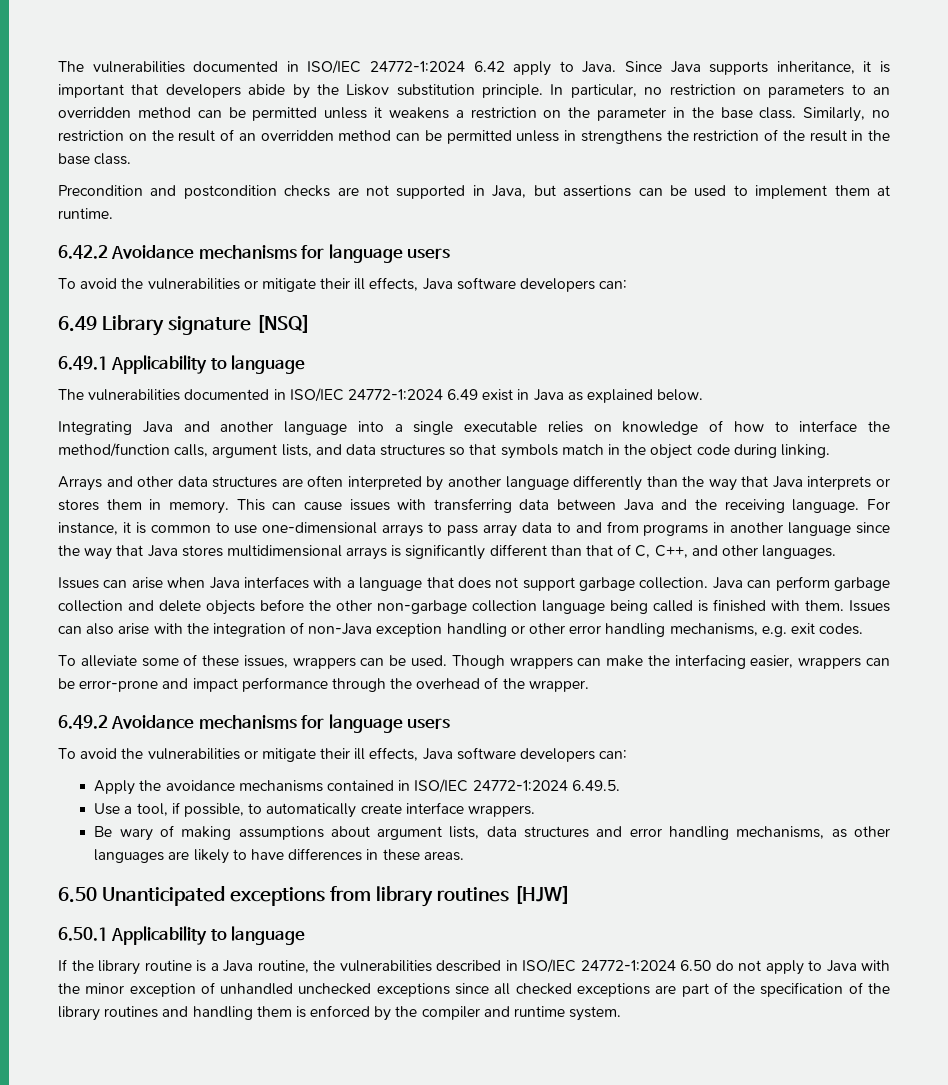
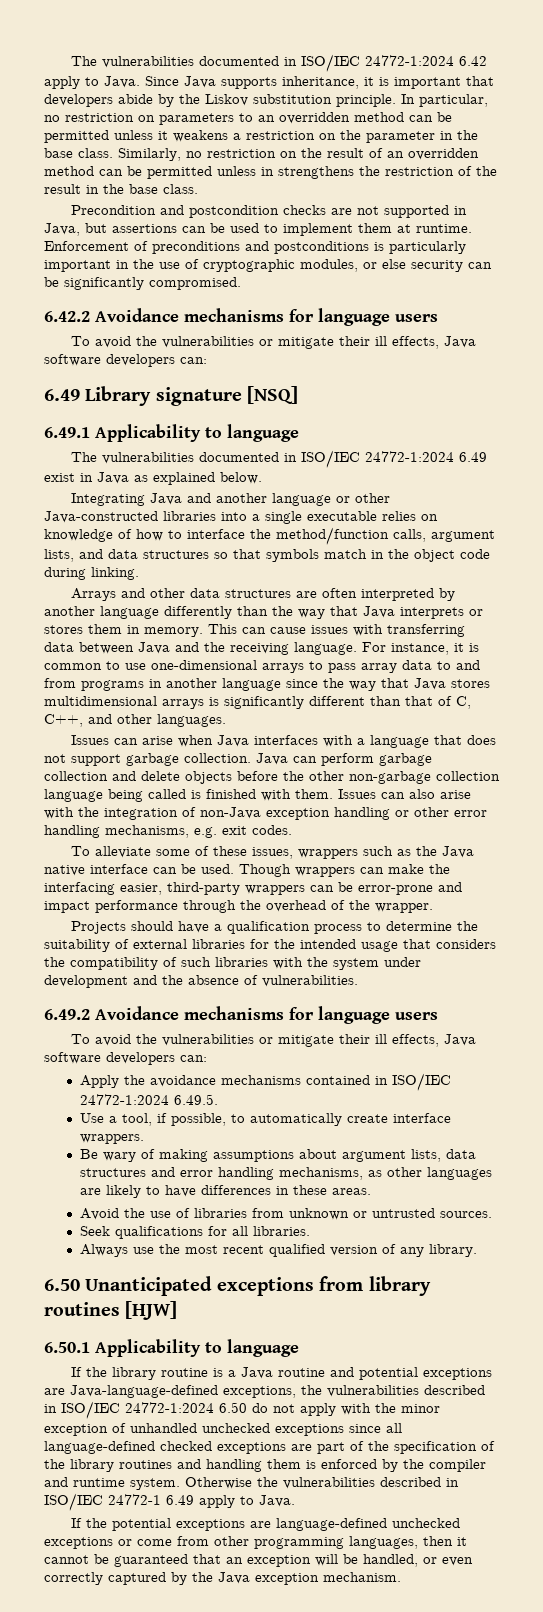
+ Enforcement of preconditions and postconditions is particularly important in the use of cryptographic modules, or else security can be significantly compromised.
- Integrating Java and another language into a single executable relies on knowledge of how to interface the method/function calls, argument lists, and data structures so that symbols match in the object code during linking.
+ Integrating Java and another language or other Java-constructed libraries into a single executable relies on knowledge of how to interface the method/function calls, argument lists, and data structures so that symbols match in the object code during linking.
- To alleviate some of these issues, wrappers can be used.
+ To alleviate some of these issues, wrappers such as the Java native interface can be used.
- Though wrappers can make the interfacing easier, wrappers can be error-prone and impact performance through the overhead of the wrapper.
+ Though wrappers can make the interfacing easier, third-party wrappers can be error-prone and impact performance through the overhead of the wrapper.
+ Projects should have a qualification process to determine the suitability of external libraries for the intended usage that considers the compatibility of such libraries with the system under development and the absence of vulnerabilities.
+ Avoid the use of libraries from unknown or untrusted sources.
+ Seek qualifications for all libraries.
+ Always use the most recent qualified version of any library.
- If the library routine is a Java routine, the vulnerabilities described in ISO/IEC 24772-1:2024 6.50 do not apply to Java with the minor exception of unhandled unchecked exceptions since all checked exceptions are part of the specification of the library routines and handling them is enforced by the compiler and runtime system.
+ If the library routine is a Java routine and potential exceptions are Java-language-defined exceptions, the vulnerabilities described in ISO/IEC 24772-1:2024 6.50 do not apply with the minor exception of unhandled unchecked exceptions since all language-defined checked exceptions are part of the specification of the library routines and handling them is enforced by the compiler and runtime system.
+ Otherwise the vulnerabilities described in ISO/IEC 24772-1 6.49 apply to Java.
+ If the potential exceptions are language-defined unchecked exceptions or come from other programming languages, then it cannot be guaranteed that an exception will be handled, or even correctly captured by the Java exception mechanism.

